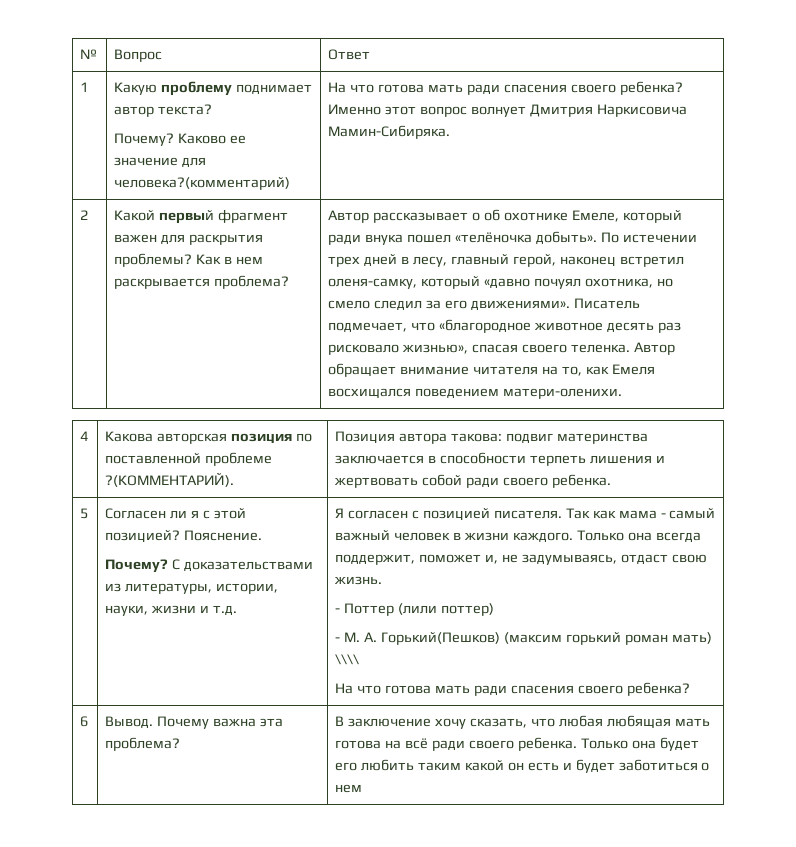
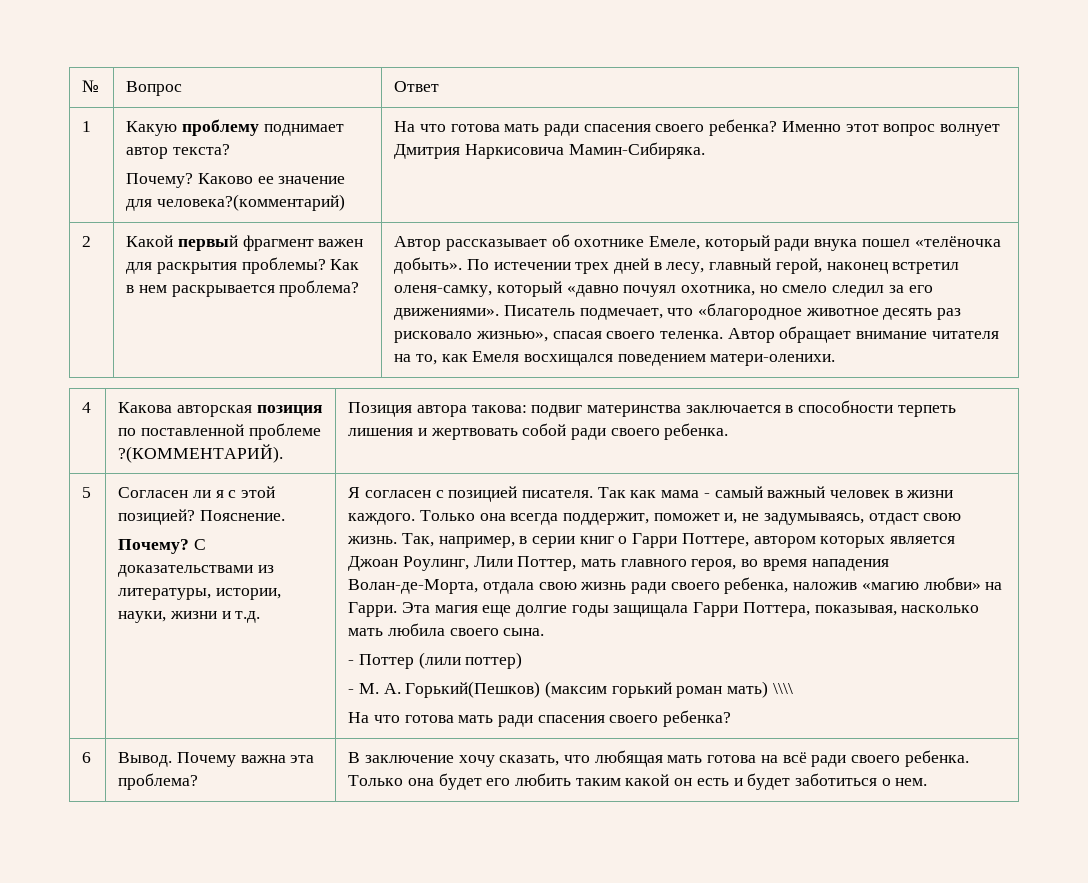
- Автор рассказывает о об охотнике Емеле, который ради внука пошел «телёночка добыть».
+ Автор рассказывает об охотнике Емеле, который ради внука пошел «телёночка добыть».
+ Так, например, в серии книг о Гарри Поттере, автором которых является Джоан Роулинг, Лили Поттер, мать главного героя, во время нападения Волан-де-Морта, отдала свою жизнь ради своего ребенка, наложив «магию любви» на Гарри. Эта магия еще долгие годы защищала Гарри Поттера, показывая, насколько мать любила своего сына.
- 6 | Вывод. Почему важна эта проблема? | В заключение хочу сказать, что любая любящая мать готова на всё ради своего ребенка. Только она будет его любить таким какой он есть и будет заботиться о нем
+ 6 | Вывод. Почему важна эта проблема? | В заключение хочу сказать, что любящая мать готова на всё ради своего ребенка. Только она будет его любить таким какой он есть и будет заботиться о нем.

